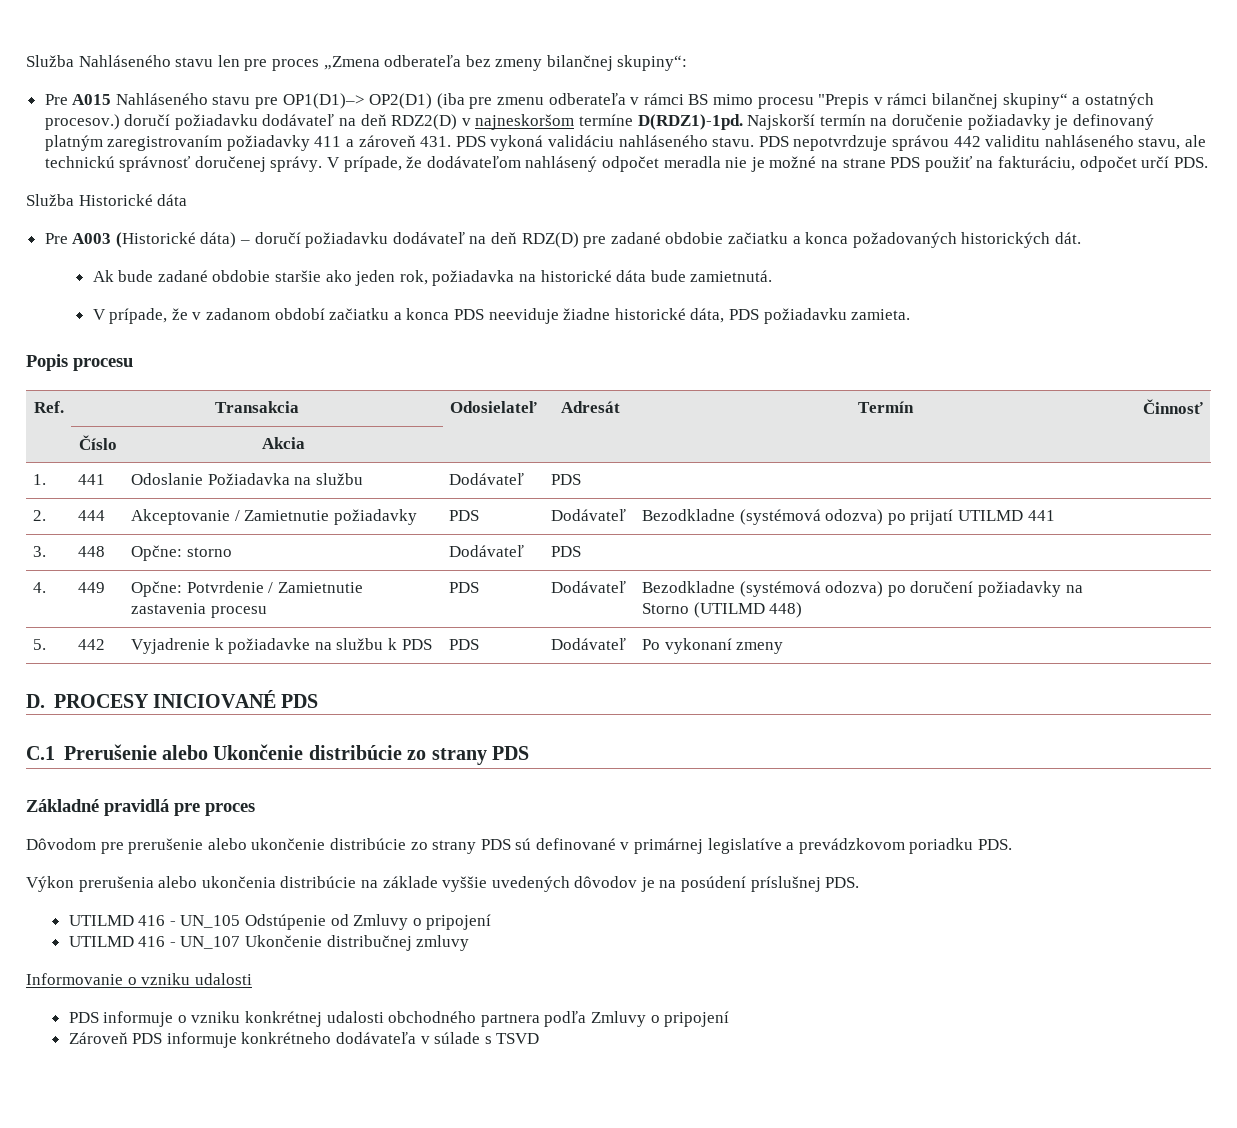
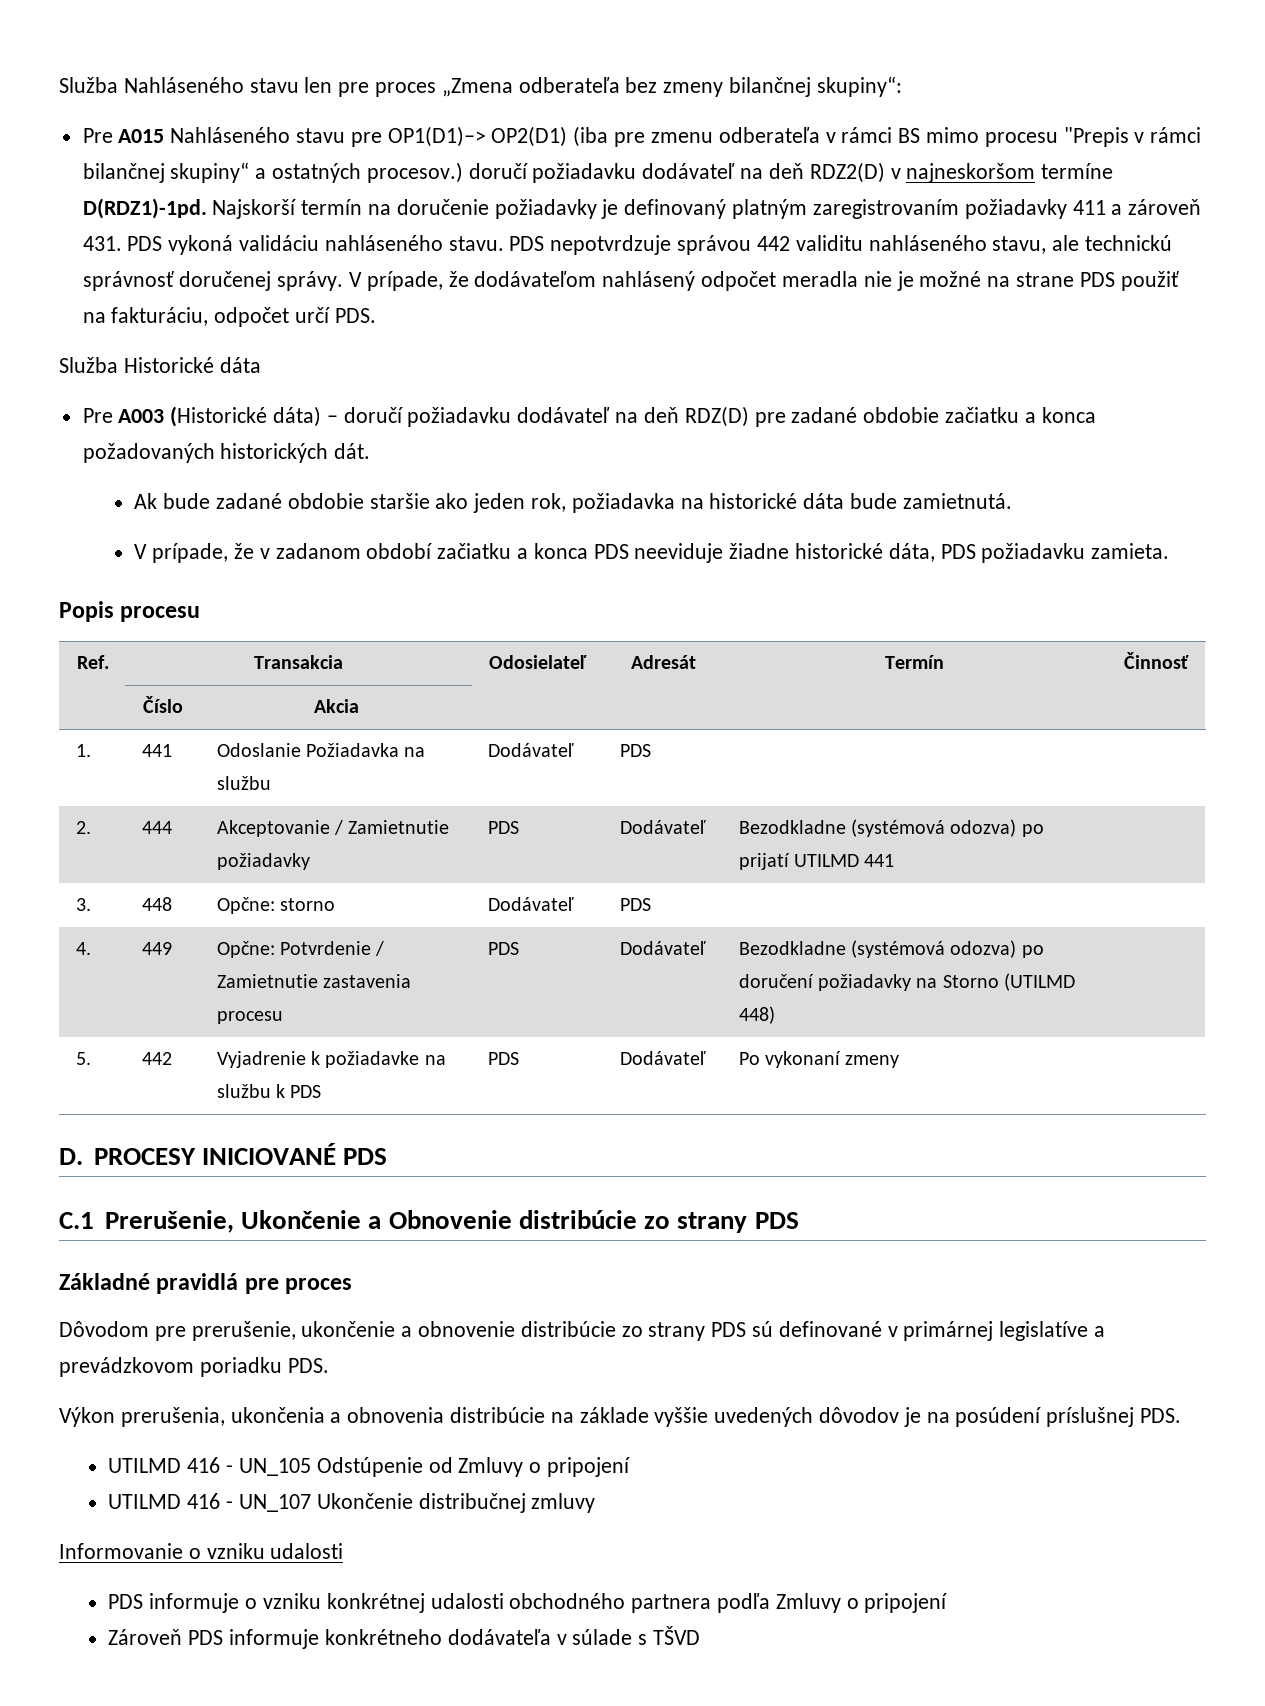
- C.1 Prerušenie alebo Ukončenie distribúcie zo strany PDS
+ C.1 Prerušenie, Ukončenie a Obnovenie distribúcie zo strany PDS
- Dôvodom pre prerušenie alebo ukončenie distribúcie zo strany PDS sú definované v primárnej legislatíve a prevádzkovom poriadku PDS.
+ Dôvodom pre prerušenie, ukončenie a obnovenie distribúcie zo strany PDS sú definované v primárnej legislatíve a prevádzkovom poriadku PDS.
- Výkon prerušenia alebo ukončenia distribúcie na základe vyššie uvedených dôvodov je na posúdení príslušnej PDS.
+ Výkon prerušenia, ukončenia a obnovenia distribúcie na základe vyššie uvedených dôvodov je na posúdení príslušnej PDS.
- Zároveň PDS informuje konkrétneho dodávateľa v súlade s TSVD
+ Zároveň PDS informuje konkrétneho dodávateľa v súlade s TŠVD

